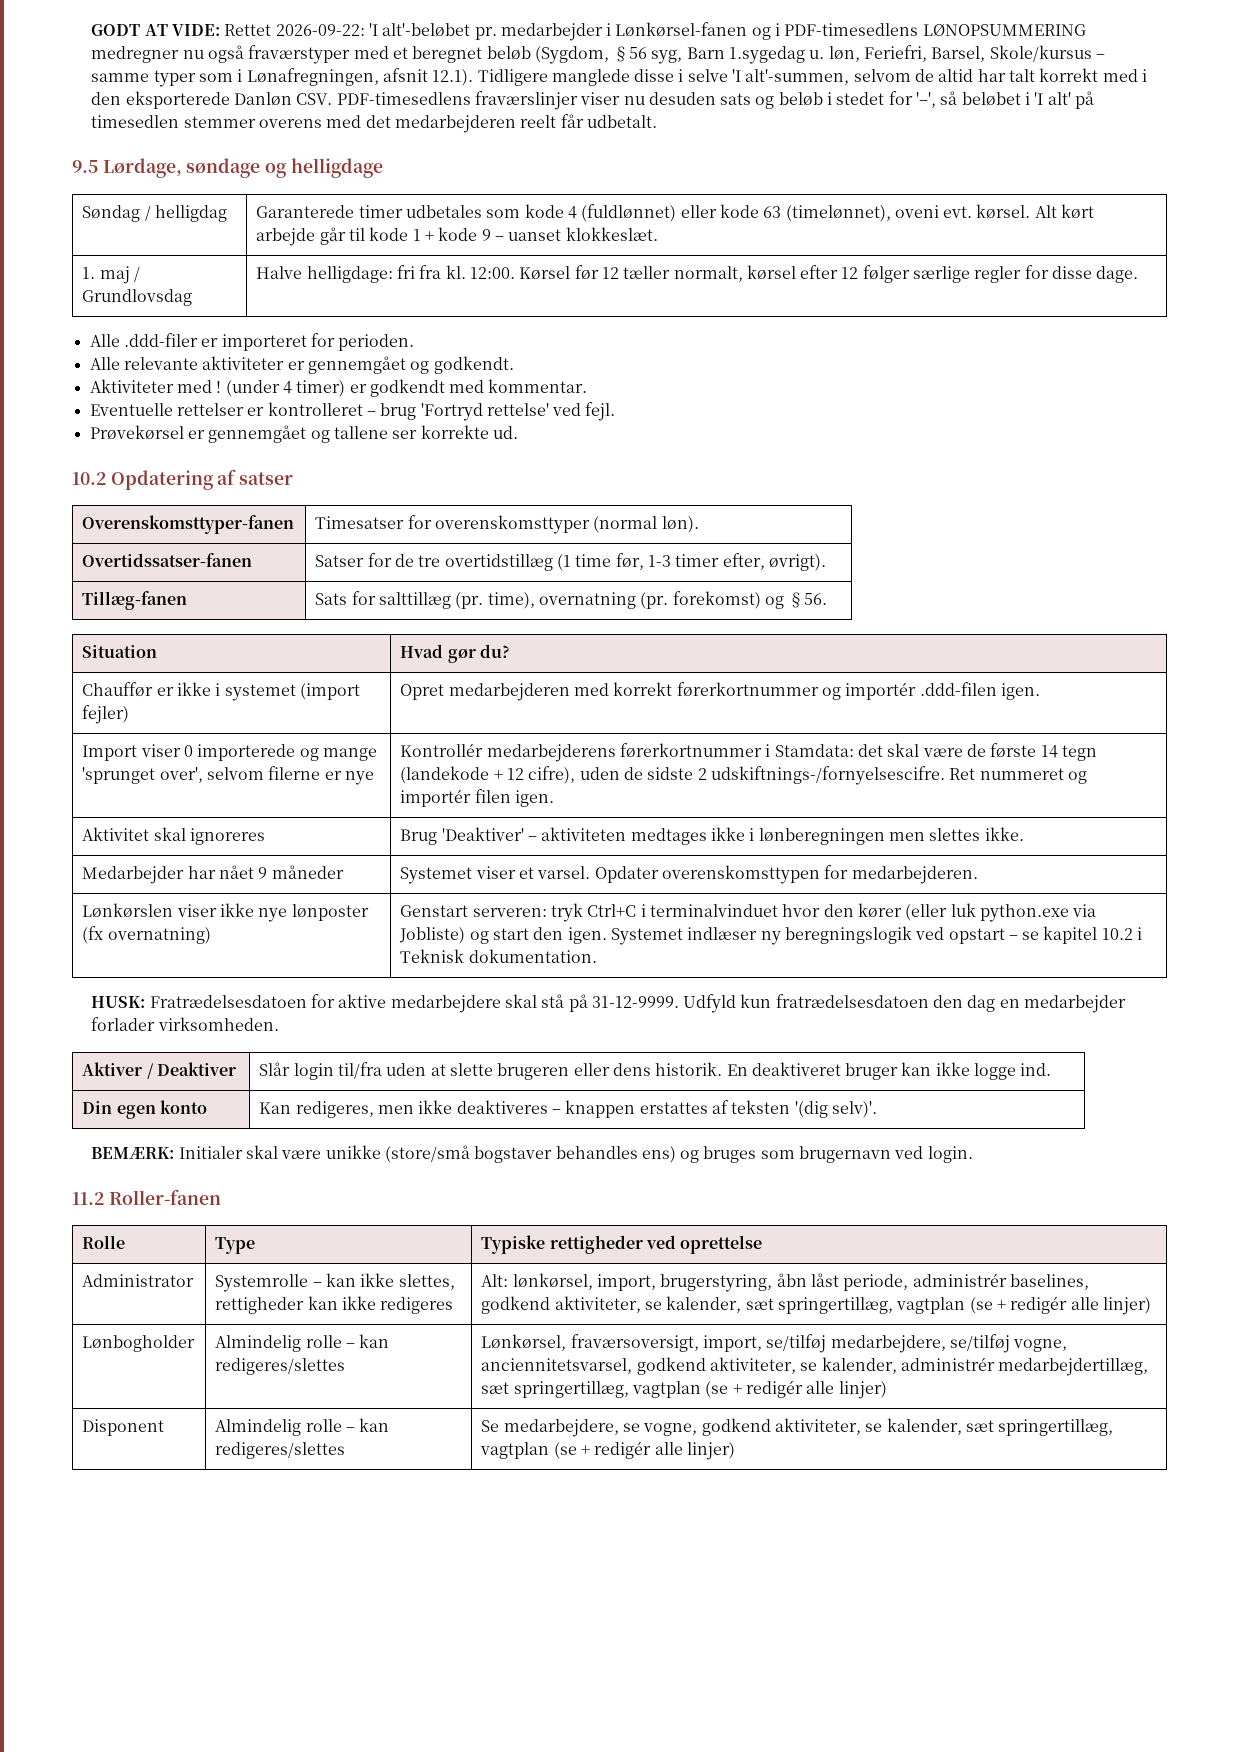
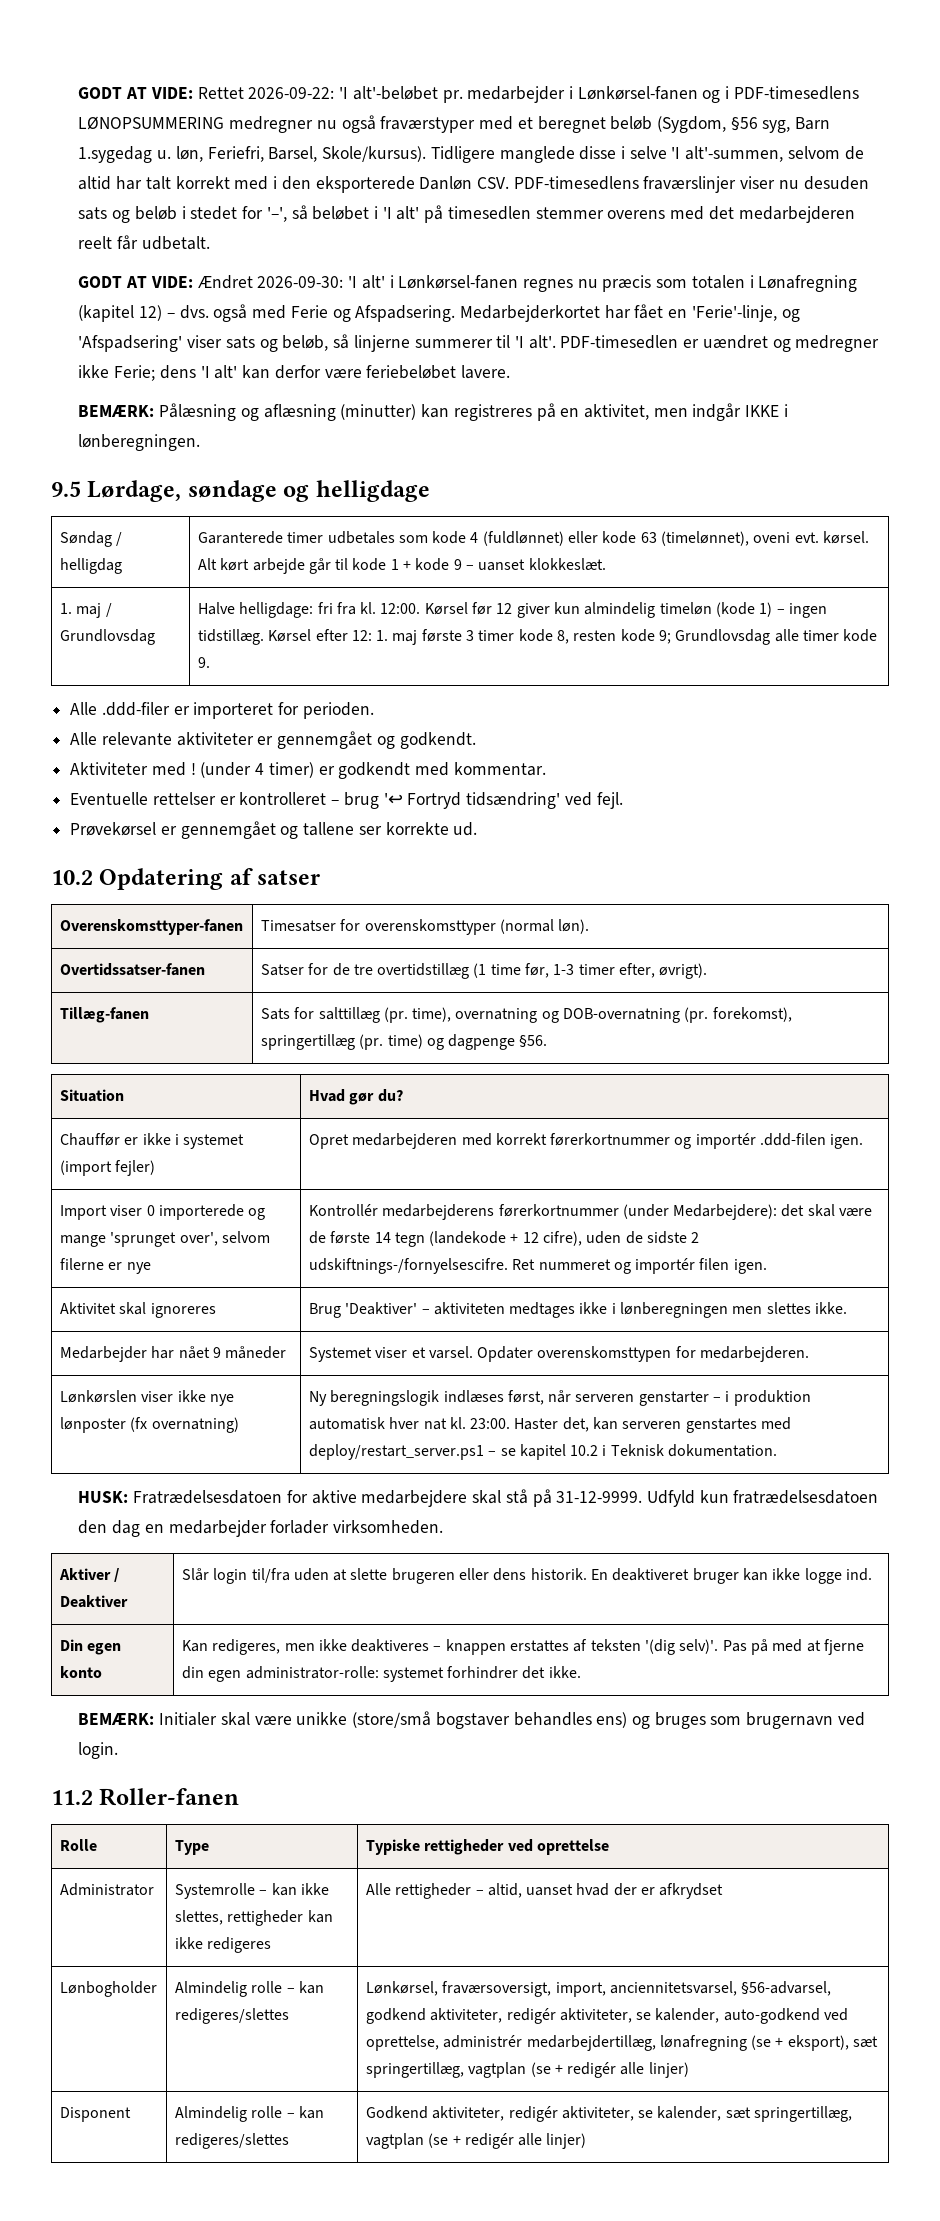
- 'I alt'-beløbet pr. medarbejder i Lønkørsel-fanen og i PDF-timesedlens LØNOPSUMMERING medregner nu også fraværstyper med et beregnet beløb (Sygdom, §56 syg, Barn 1.sygedag u. løn, Feriefri, Barsel, Skole/kursus – samme typer som i Lønafregningen, afsnit 12.1). Tidligere manglede disse i selve 'I alt'-summen, selvom de altid har talt korrekt med i den eksporterede Danløn CSV. PDF-timesedlens fraværslinjer viser nu desuden sats og beløb i stedet for '–', så beløbet i 'I alt' på timesedlen stemmer overens med det medarbejderen reelt får udbetalt.
+ 'I alt'-beløbet pr. medarbejder i Lønkørsel-fanen og i PDF-timesedlens LØNOPSUMMERING medregner nu også fraværstyper med et beregnet beløb (Sygdom, §56 syg, Barn 1.sygedag u. løn, Feriefri, Barsel, Skole/kursus). Tidligere manglede disse i selve 'I alt'-summen, selvom de altid har talt korrekt med i den eksporterede Danløn CSV. PDF-timesedlens fraværslinjer viser nu desuden sats og beløb i stedet for '–', så beløbet i 'I alt' på timesedlen stemmer overens med det medarbejderen reelt får udbetalt.
+ GODT AT VIDE: Ændret 2026-09-30: 'I alt' i Lønkørsel-fanen regnes nu præcis som totalen i Lønafregning (kapitel 12) – dvs. også med Ferie og Afspadsering. Medarbejderkortet har fået en 'Ferie'-linje, og 'Afspadsering' viser sats og beløb, så linjerne summerer til 'I alt'. PDF-timesedlen er uændret og medregner ikke Ferie; dens 'I alt' kan derfor være feriebeløbet lavere.
+ BEMÆRK: Pålæsning og aflæsning (minutter) kan registreres på en aktivitet, men indgår IKKE i lønberegningen.
- 1. maj / Grundlovsdag | Halve helligdage: fri fra kl. 12:00. Kørsel før 12 tæller normalt, kørsel efter 12 følger særlige regler for disse dage.
+ 1. maj / Grundlovsdag | Halve helligdage: fri fra kl. 12:00. Kørsel før 12 giver kun almindelig timeløn (kode 1) – ingen tidstillæg. Kørsel efter 12: 1. maj første 3 timer kode 8, resten kode 9; Grundlovsdag alle timer kode 9.
- Eventuelle rettelser er kontrolleret – brug 'Fortryd rettelse' ved fejl.
+ Eventuelle rettelser er kontrolleret – brug '↩ Fortryd tidsændring' ved fejl.
- Tillæg-fanen | Sats for salttillæg (pr. time), overnatning (pr. forekomst) og §56.
+ Tillæg-fanen | Sats for salttillæg (pr. time), overnatning og DOB-overnatning (pr. forekomst), springertillæg (pr. time) og dagpenge §56.
- Import viser 0 importerede og mange 'sprunget over', selvom filerne er nye | Kontrollér medarbejderens førerkortnummer i Stamdata: det skal være de første 14 tegn (landekode + 12 cifre), uden de sidste 2 udskiftnings-/fornyelsescifre. Ret nummeret og importér filen igen.
+ Import viser 0 importerede og mange 'sprunget over', selvom filerne er nye | Kontrollér medarbejderens førerkortnummer (under Medarbejdere): det skal være de første 14 tegn (landekode + 12 cifre), uden de sidste 2 udskiftnings-/fornyelsescifre. Ret nummeret og importér filen igen.
- Lønkørslen viser ikke nye lønposter (fx overnatning) | Genstart serveren: tryk Ctrl+C i terminalvinduet hvor den kører (eller luk python.exe via Jobliste) og start den igen. Systemet indlæser ny beregningslogik ved opstart – se kapitel 10.2 i Teknisk dokumentation.
+ Lønkørslen viser ikke nye lønposter (fx overnatning) | Ny beregningslogik indlæses først, når serveren genstarter – i produktion automatisk hver nat kl. 23:00. Haster det, kan serveren genstartes med deploy/restart_server.ps1 – se kapitel 10.2 i Teknisk dokumentation.
- Din egen konto | Kan redigeres, men ikke deaktiveres – knappen erstattes af teksten '(dig selv)'.
+ Din egen konto | Kan redigeres, men ikke deaktiveres – knappen erstattes af teksten '(dig selv)'. Pas på med at fjerne din egen administrator-rolle: systemet forhindrer det ikke.
- Administrator | Systemrolle – kan ikke slettes, rettigheder kan ikke redigeres | Alt: lønkørsel, import, brugerstyring, åbn låst periode, administrér baselines, godkend aktiviteter, se kalender, sæt springertillæg, vagtplan (se + redigér alle linjer)
+ Administrator | Systemrolle – kan ikke slettes, rettigheder kan ikke redigeres | Alle rettigheder – altid, uanset hvad der er afkrydset
- Lønbogholder | Almindelig rolle – kan redigeres/slettes | Lønkørsel, fraværsoversigt, import, se/tilføj medarbejdere, se/tilføj vogne, anciennitetsvarsel, godkend aktiviteter, se kalender, administrér medarbejdertillæg, sæt springertillæg, vagtplan (se + redigér alle linjer)
+ Lønbogholder | Almindelig rolle – kan redigeres/slettes | Lønkørsel, fraværsoversigt, import, anciennitetsvarsel, §56-advarsel, godkend aktiviteter, redigér aktiviteter, se kalender, auto-godkend ved oprettelse, administrér medarbejdertillæg, lønafregning (se + eksport), sæt springertillæg, vagtplan (se + redigér alle linjer)
- Disponent | Almindelig rolle – kan redigeres/slettes | Se medarbejdere, se vogne, godkend aktiviteter, se kalender, sæt springertillæg, vagtplan (se + redigér alle linjer)
+ Disponent | Almindelig rolle – kan redigeres/slettes | Godkend aktiviteter, redigér aktiviteter, se kalender, sæt springertillæg, vagtplan (se + redigér alle linjer)

